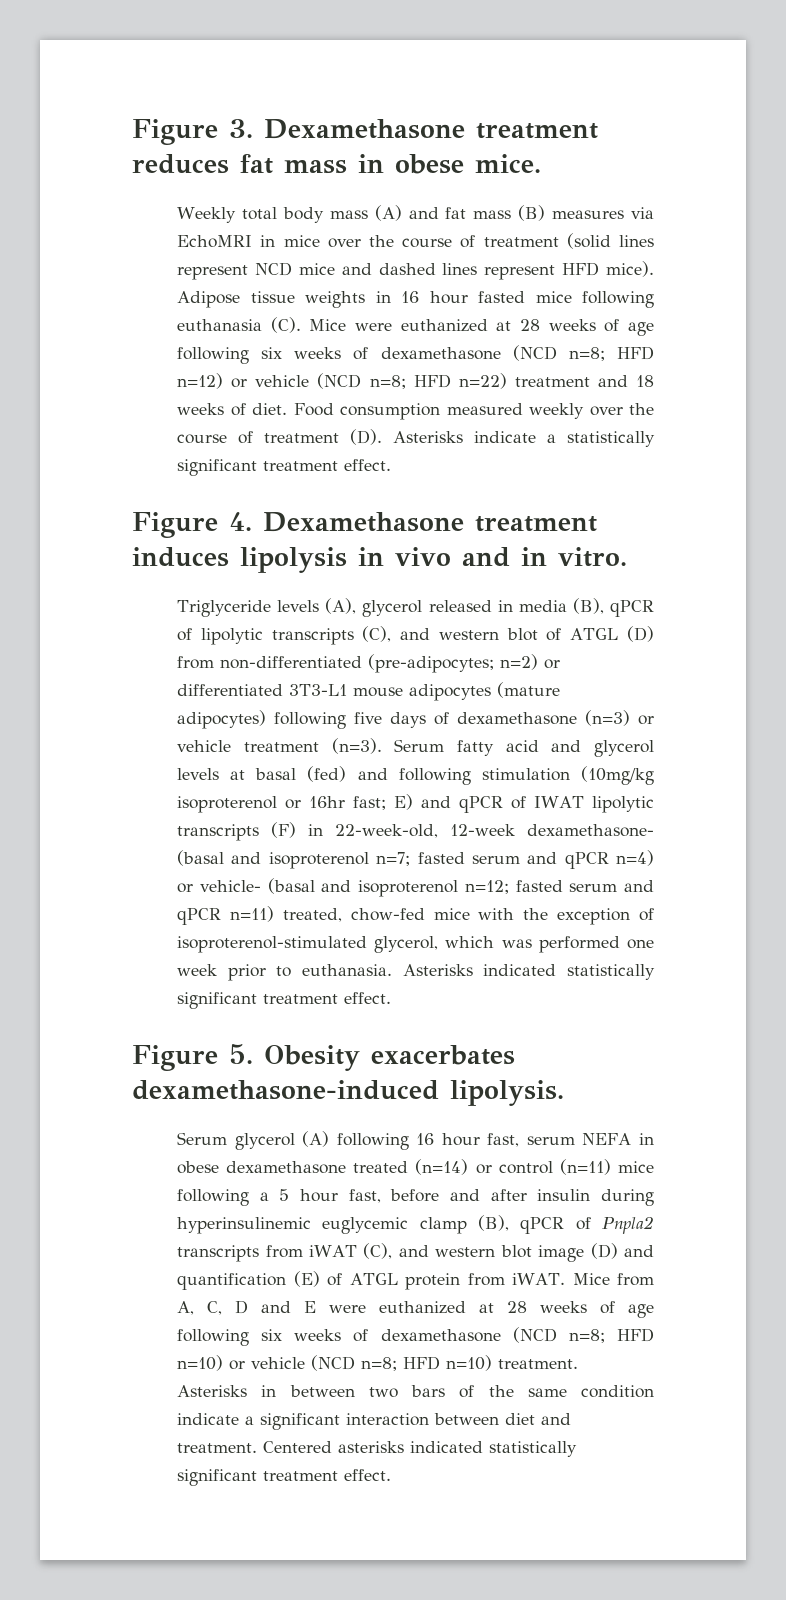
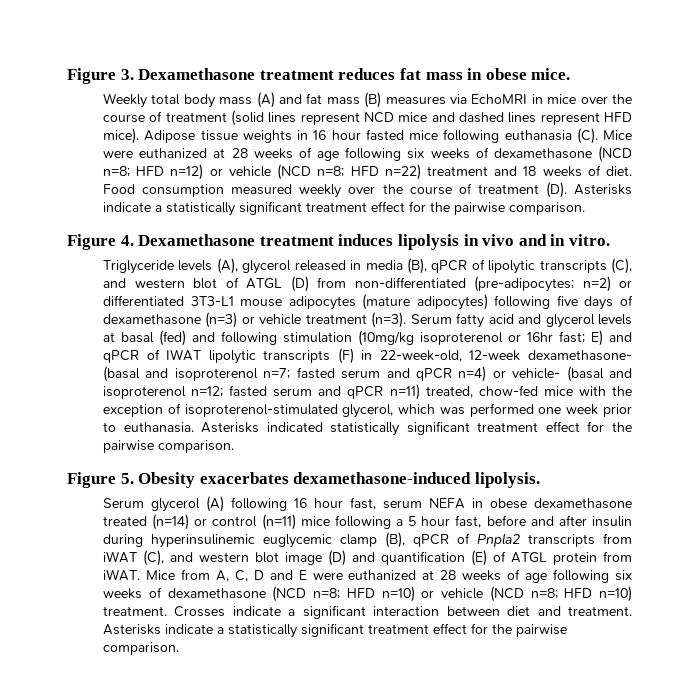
- Food consumption measured weekly over the course of treatment (D). Asterisks indicate a statistically significant treatment effect.
+ Food consumption measured weekly over the course of treatment (D). Asterisks indicate a statistically significant treatment effect for the pairwise comparison.
- Asterisks indicated statistically significant treatment effect.
+ Asterisks indicated statistically significant treatment effect for the pairwise comparison.
- Asterisks in between two bars of the same condition indicate a significant interaction between diet and treatment. Centered asterisks indicated statistically significant treatment effect.
+ Crosses indicate a significant interaction between diet and treatment. Asterisks indicate a statistically significant treatment effect for the pairwise comparison.

